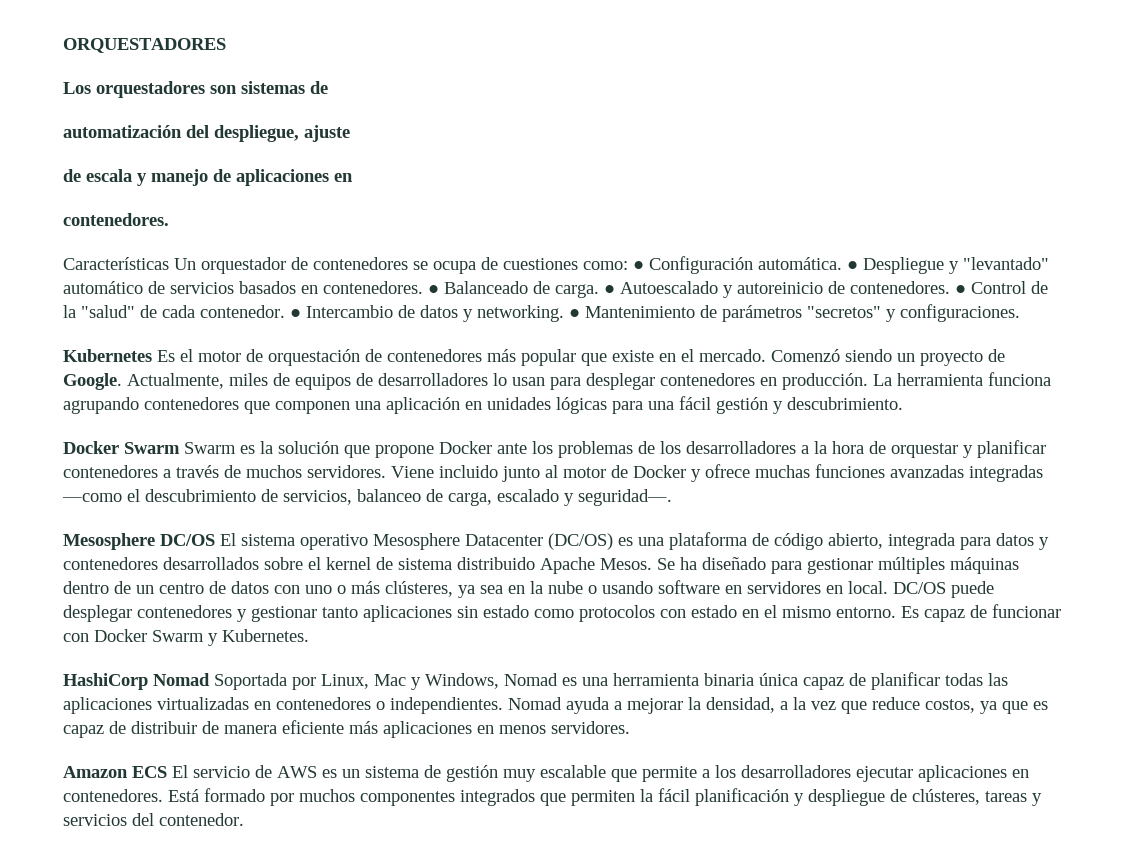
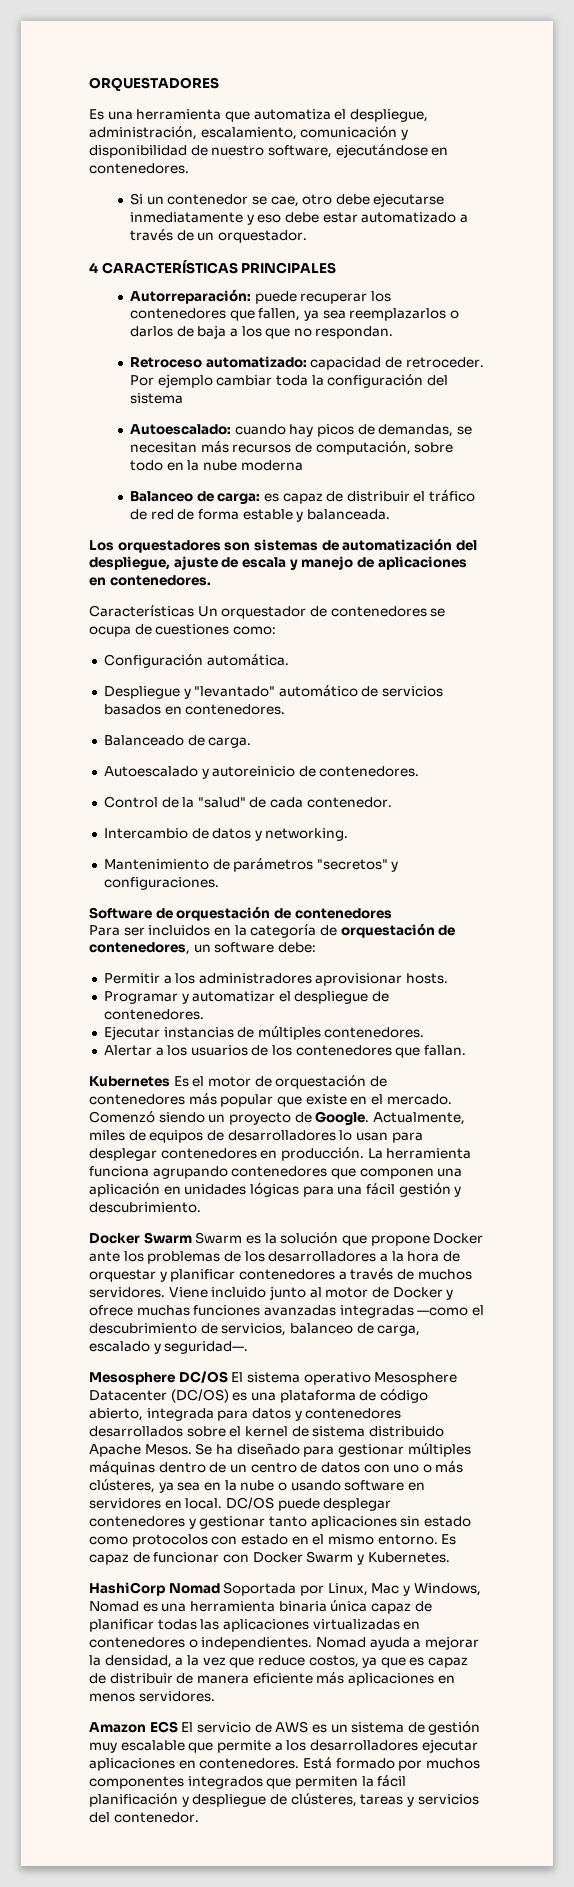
+ Es una herramienta que automatiza el despliegue, administración, escalamiento, comunicación y disponibilidad de nuestro software, ejecutándose en contenedores.
+ Si un contenedor se cae, otro debe ejecutarse inmediatamente y eso debe estar automatizado a través de un orquestador.
+ 4 CARACTERÍSTICAS PRINCIPALES
+ Autorreparación: puede recuperar los contenedores que fallen, ya sea reemplazarlos o darlos de baja a los que no respondan.
+ Retroceso automatizado: capacidad de retroceder. Por ejemplo cambiar toda la configuración del sistema
+ Autoescalado: cuando hay picos de demandas, se necesitan más recursos de computación, sobre todo en la nube moderna
+ Balanceo de carga: es capaz de distribuir el tráfico de red de forma estable y balanceada.
- Los orquestadores son sistemas de
- automatización del despliegue, ajuste
- de escala y manejo de aplicaciones en
- contenedores.
+ Los orquestadores son sistemas de automatización del despliegue, ajuste de escala y manejo de aplicaciones en contenedores.
- Características Un orquestador de contenedores se ocupa de cuestiones como: ● Configuración automática. ● Despliegue y "levantado" automático de servicios basados en contenedores. ● Balanceado de carga. ● Autoescalado y autoreinicio de contenedores. ● Control de la "salud" de cada contenedor. ● Intercambio de datos y networking. ● Mantenimiento de parámetros "secretos" y configuraciones.
+ Características Un orquestador de contenedores se ocupa de cuestiones como:
+ Configuración automática.
+ Despliegue y "levantado" automático de servicios basados en contenedores.
+ Balanceado de carga.
+ Autoescalado y autoreinicio de contenedores.
+ Control de la "salud" de cada contenedor.
+ Intercambio de datos y networking.
+ Mantenimiento de parámetros "secretos" y configuraciones.
+ Software de orquestación de contenedores
+ Para ser incluidos en la categoría de orquestación de contenedores, un software debe:
+ Permitir a los administradores aprovisionar hosts.
+ Programar y automatizar el despliegue de contenedores.
+ Ejecutar instancias de múltiples contenedores.
+ Alertar a los usuarios de los contenedores que fallan.

